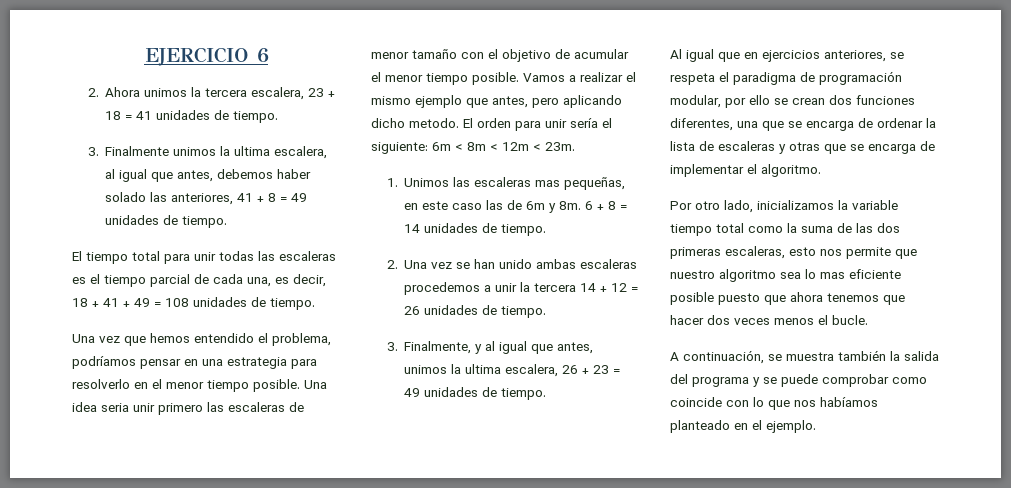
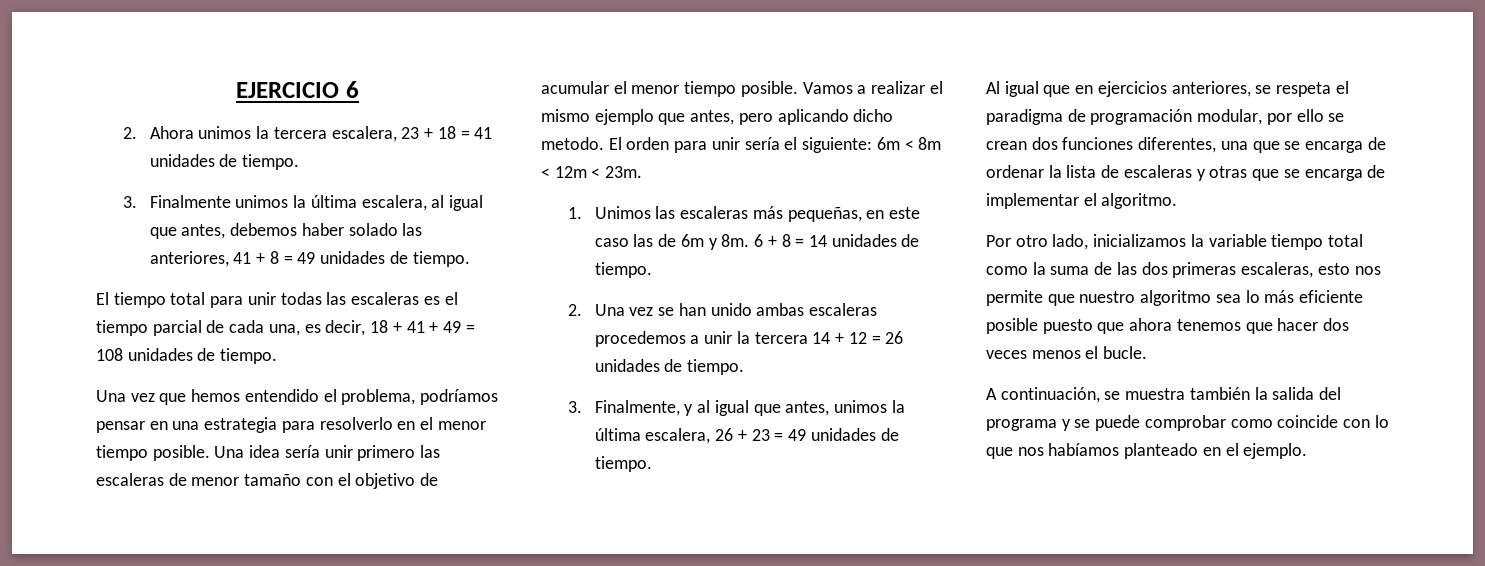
- 3. Finalmente unimos la ultima escalera, al igual que antes, debemos haber solado las anteriores, 41 + 8 = 49 unidades de tiempo.
+ 3. Finalmente unimos la última escalera, al igual que antes, debemos haber solado las anteriores, 41 + 8 = 49 unidades de tiempo.
- Una idea seria unir primero las escaleras de menor tamaño con el objetivo de acumular el menor tiempo posible.
+ Una idea sería unir primero las escaleras de menor tamaño con el objetivo de acumular el menor tiempo posible.
- 1. Unimos las escaleras mas pequeñas, en este caso las de 6m y 8m.
+ 1. Unimos las escaleras más pequeñas, en este caso las de 6m y 8m.
- 3. Finalmente, y al igual que antes, unimos la ultima escalera, 26 + 23 = 49 unidades de tiempo.
+ 3. Finalmente, y al igual que antes, unimos la última escalera, 26 + 23 = 49 unidades de tiempo.
- Por otro lado, inicializamos la variable tiempo total como la suma de las dos primeras escaleras, esto nos permite que nuestro algoritmo sea lo mas eficiente posible puesto que ahora tenemos que hacer dos veces menos el bucle.
+ Por otro lado, inicializamos la variable tiempo total como la suma de las dos primeras escaleras, esto nos permite que nuestro algoritmo sea lo más eficiente posible puesto que ahora tenemos que hacer dos veces menos el bucle.

